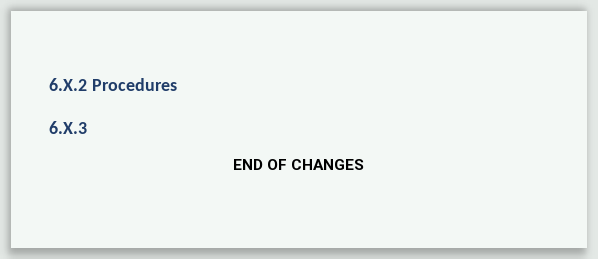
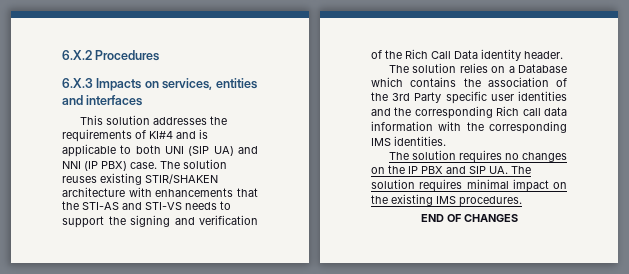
- 6.X.3
+ 6.X.3 Impacts on services, entities and interfaces
+ This solution addresses the requirements of KI#4 and is applicable to both UNI (SIP UA) and NNI (IP PBX) case. The solution reuses existing STIR/SHAKEN architecture with enhancements that the STI-AS and STI-VS needs to support the signing and verification of the Rich Call Data identity header.
+ The solution relies on a Database which contains the association of the 3rd Party specific user identities and the corresponding Rich call data information with the corresponding IMS identities.
+ The solution requires no changes on the IP PBX and SIP UA. The solution requires minimal impact on the existing IMS procedures.

